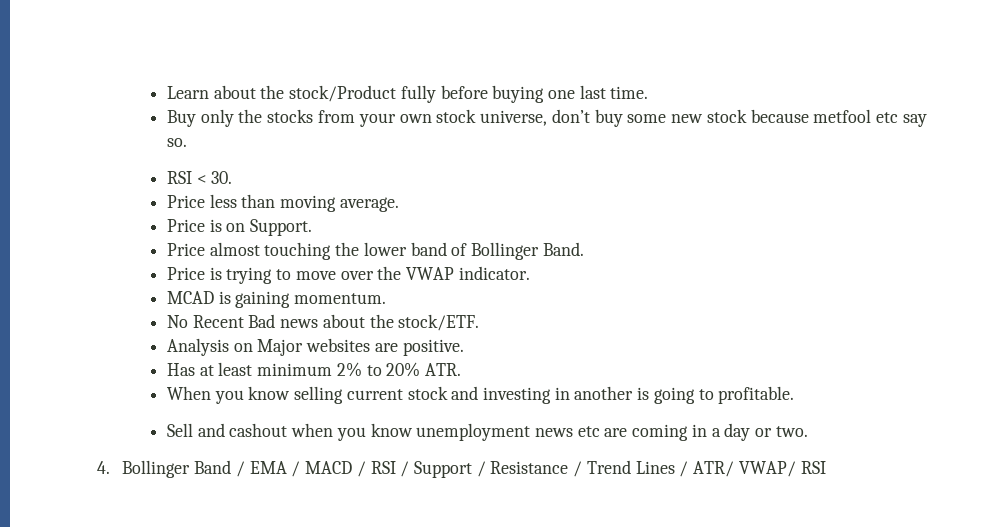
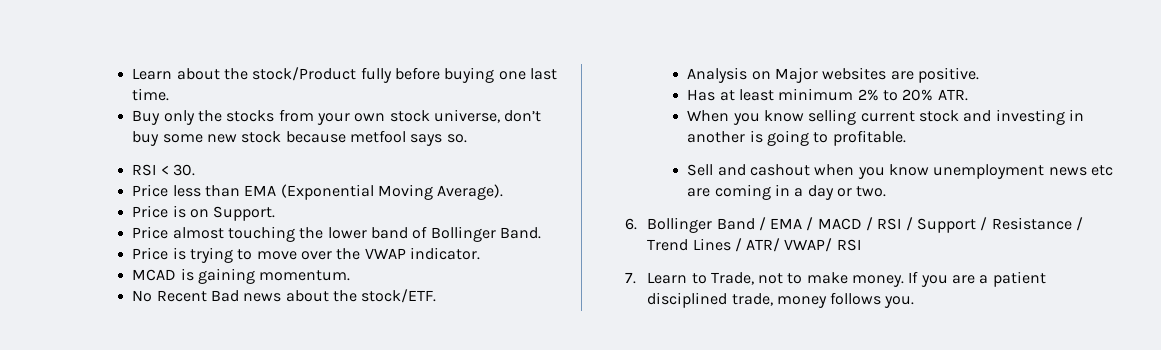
- Buy only the stocks from your own stock universe, don’t buy some new stock because metfool etc say so.
+ Buy only the stocks from your own stock universe, don’t buy some new stock because metfool says so.
- Price less than moving average.
+ Price less than EMA (Exponential Moving Average).
- 4. Bollinger Band / EMA / MACD / RSI / Support / Resistance / Trend Lines / ATR/ VWAP/ RSI
+ 6. Bollinger Band / EMA / MACD / RSI / Support / Resistance / Trend Lines / ATR/ VWAP/ RSI
+ 7. Learn to Trade, not to make money. If you are a patient disciplined trade, money follows you.

